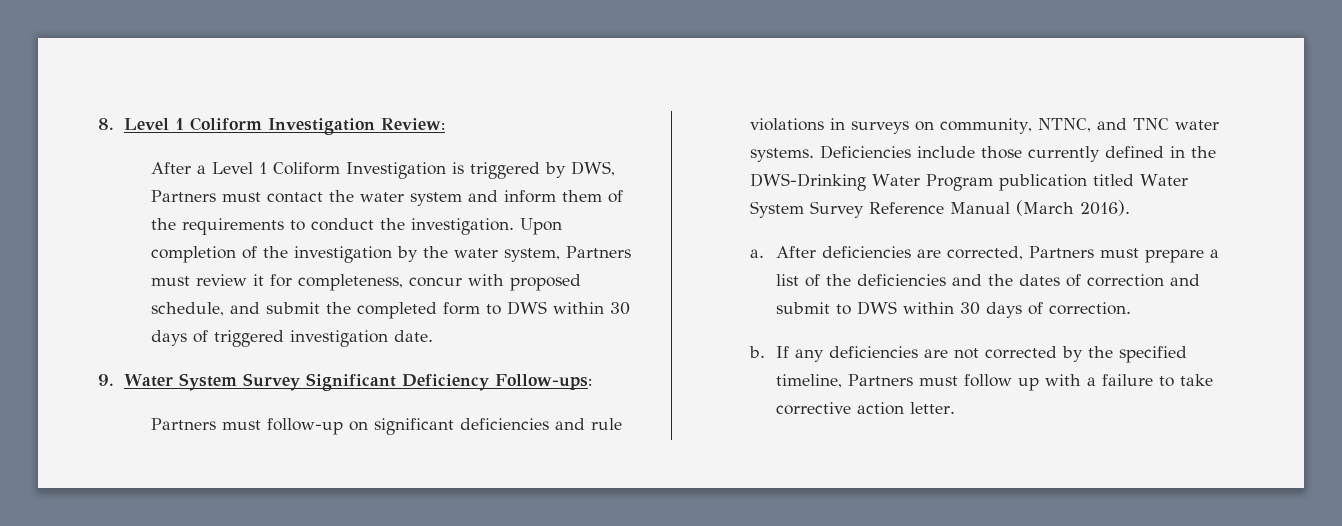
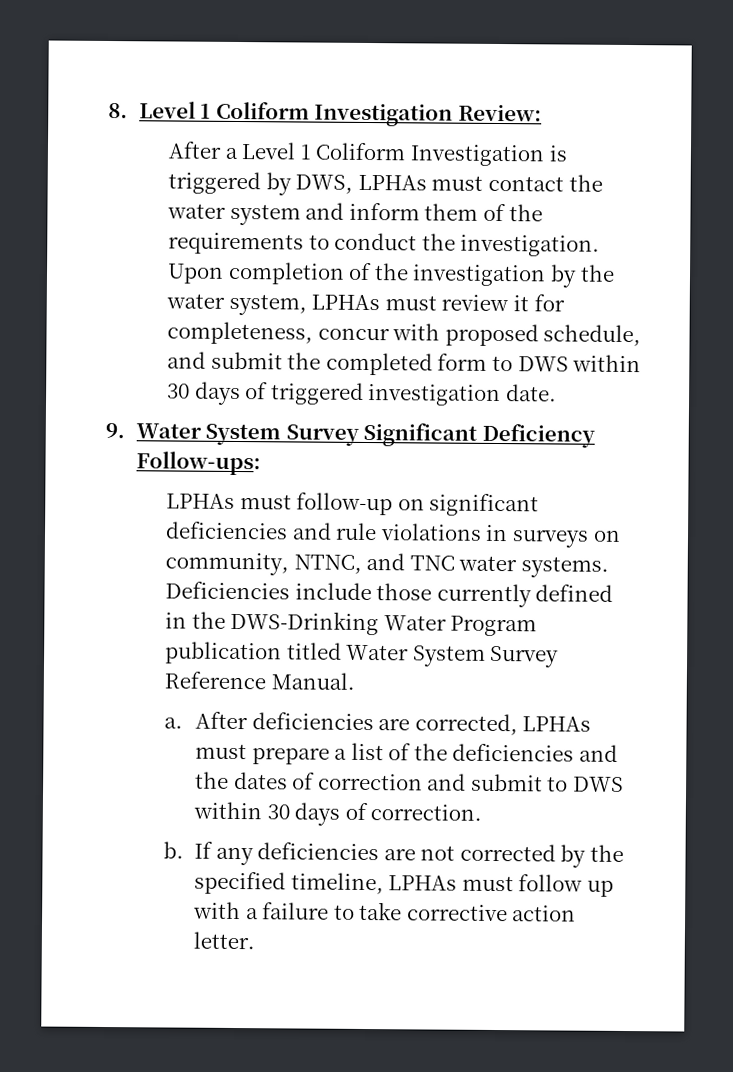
- After a Level 1 Coliform Investigation is triggered by DWS, Partners must contact the water system and inform them of the requirements to conduct the investigation.
+ After a Level 1 Coliform Investigation is triggered by DWS, LPHAs must contact the water system and inform them of the requirements to conduct the investigation.
- Upon completion of the investigation by the water system, Partners must review it for completeness, concur with proposed schedule, and submit the completed form to DWS within 30 days of triggered investigation date.
+ Upon completion of the investigation by the water system, LPHAs must review it for completeness, concur with proposed schedule, and submit the completed form to DWS within 30 days of triggered investigation date.
- Partners must follow-up on significant deficiencies and rule violations in surveys on community, NTNC, and TNC water systems.
+ LPHAs must follow-up on significant deficiencies and rule violations in surveys on community, NTNC, and TNC water systems.
- Deficiencies include those currently defined in the DWS-Drinking Water Program publication titled Water System Survey Reference Manual (March 2016).
+ Deficiencies include those currently defined in the DWS-Drinking Water Program publication titled Water System Survey Reference Manual.
- After deficiencies are corrected, Partners must prepare a list of the deficiencies and the dates of correction and submit to DWS within 30 days of correction.
+ After deficiencies are corrected, LPHAs must prepare a list of the deficiencies and the dates of correction and submit to DWS within 30 days of correction.
- If any deficiencies are not corrected by the specified timeline, Partners must follow up with a failure to take corrective action letter.
+ If any deficiencies are not corrected by the specified timeline, LPHAs must follow up with a failure to take corrective action letter.

